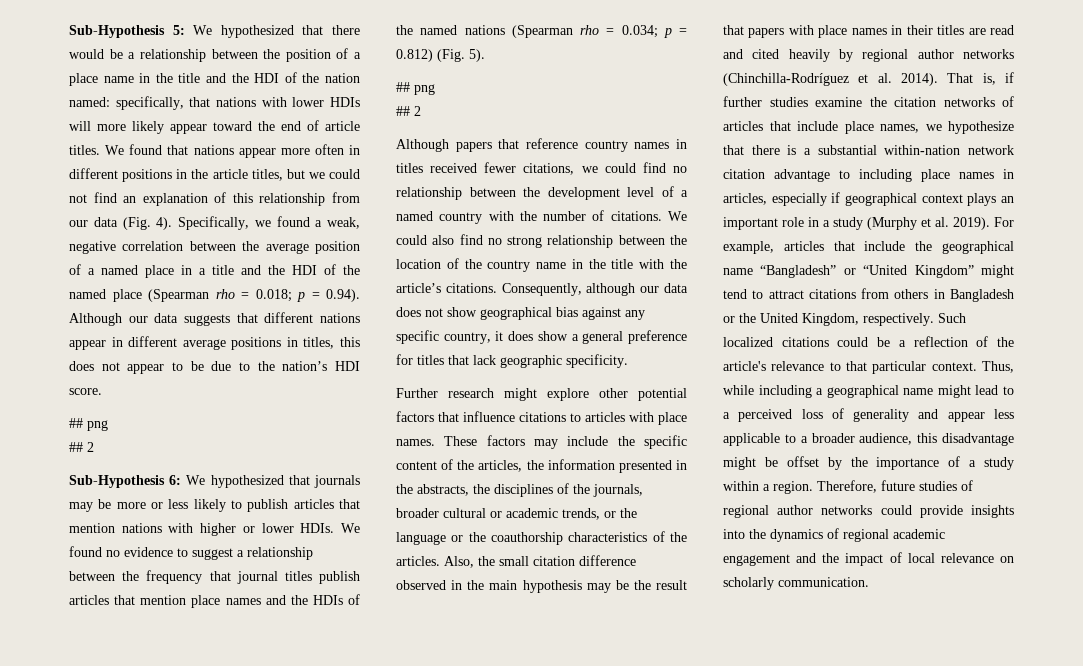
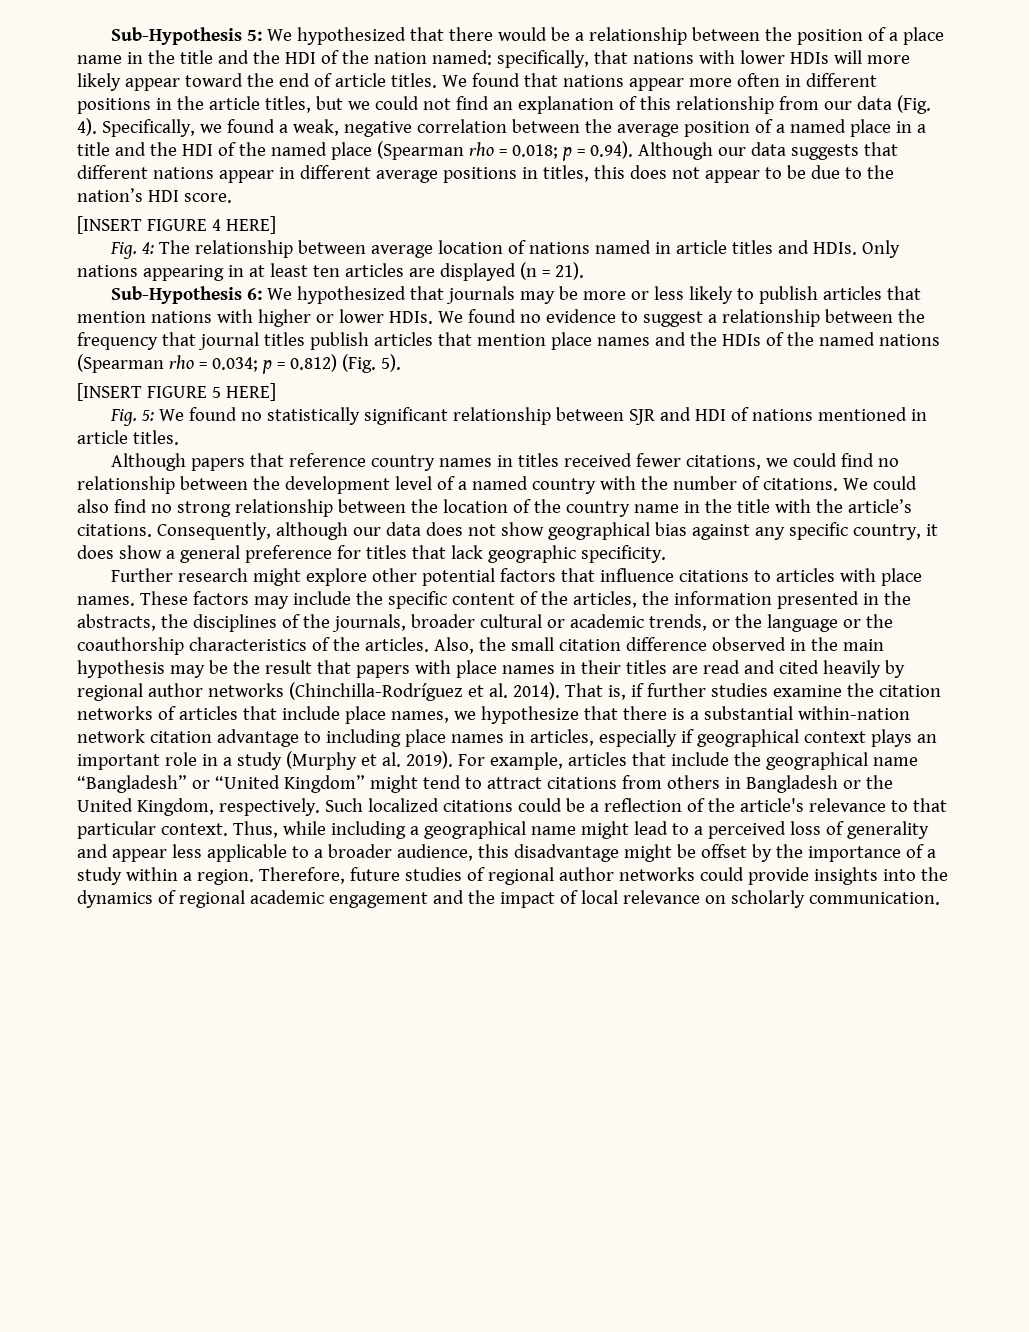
  Specifically, we found a weak, negative correlation between the average position of a named place in a title and the HDI of the named place (Spearman rho = 0.018; p = 0.94). Although our data suggests that different nations appear in different average positions in titles, this does not appear to be due to the nation’s HDI score.
- ## png
- ## 2
+ [INSERT FIGURE 4 HERE]
+ Fig. 4: The relationship between average location of nations named in article titles and HDIs. Only nations appearing in at least ten articles are displayed (n = 21).
  We found no evidence to suggest a relationship between the frequency that journal titles publish articles that mention place names and the HDIs of the named nations (Spearman rho = 0.034; p = 0.812) (Fig. 5).
- ## png
- ## 2
+ [INSERT FIGURE 5 HERE]
+ Fig. 5: We found no statistically significant relationship between SJR and HDI of nations mentioned in article titles.

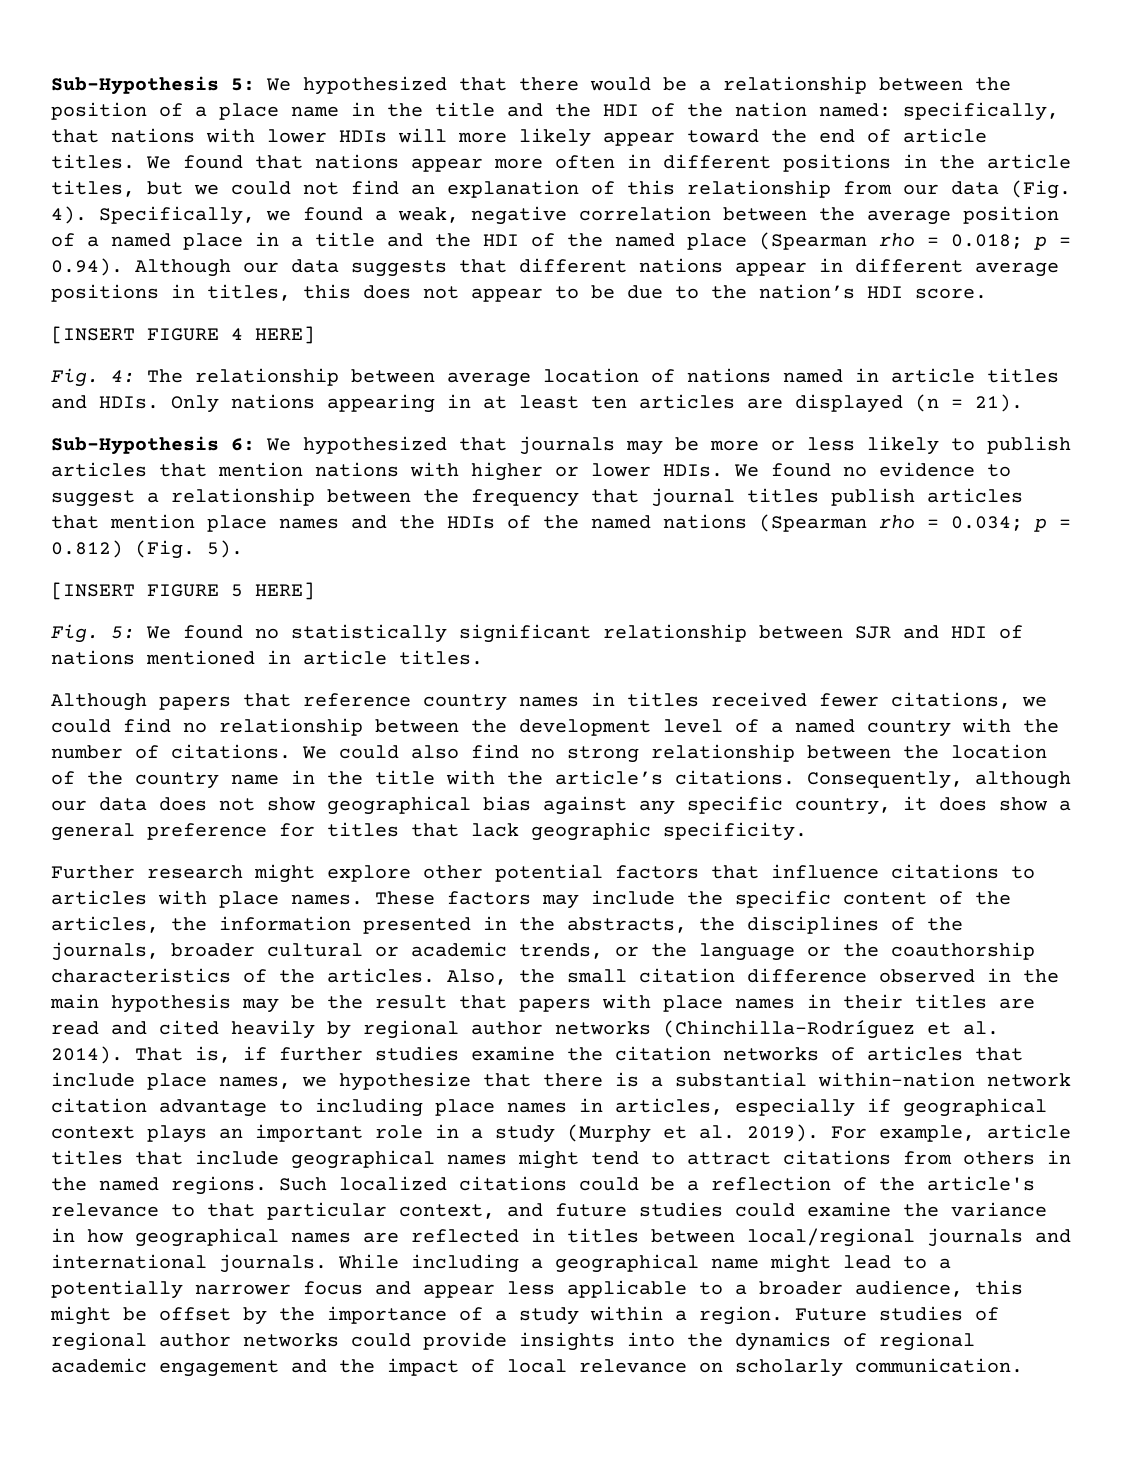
- For example, articles that include the geographical name “Bangladesh” or “United Kingdom” might tend to attract citations from others in Bangladesh or the United Kingdom, respectively.
+ For example, article titles that include geographical names might tend to attract citations from others in the named regions.
- Such localized citations could be a reflection of the article's relevance to that particular context. Thus, while including a geographical name might lead to a perceived loss of generality and appear less applicable to a broader audience, this disadvantage might be offset by the importance of a study within a region.
+ Such localized citations could be a reflection of the article's relevance to that particular context, and future studies could examine the variance in how geographical names are reflected in titles between local/regional journals and international journals. While including a geographical name might lead to a potentially narrower focus and appear less applicable to a broader audience, this might be offset by the importance of a study within a region.
- Therefore, future studies of regional author networks could provide insights into the dynamics of regional academic engagement and the impact of local relevance on scholarly communication.
+ Future studies of regional author networks could provide insights into the dynamics of regional academic engagement and the impact of local relevance on scholarly communication.

